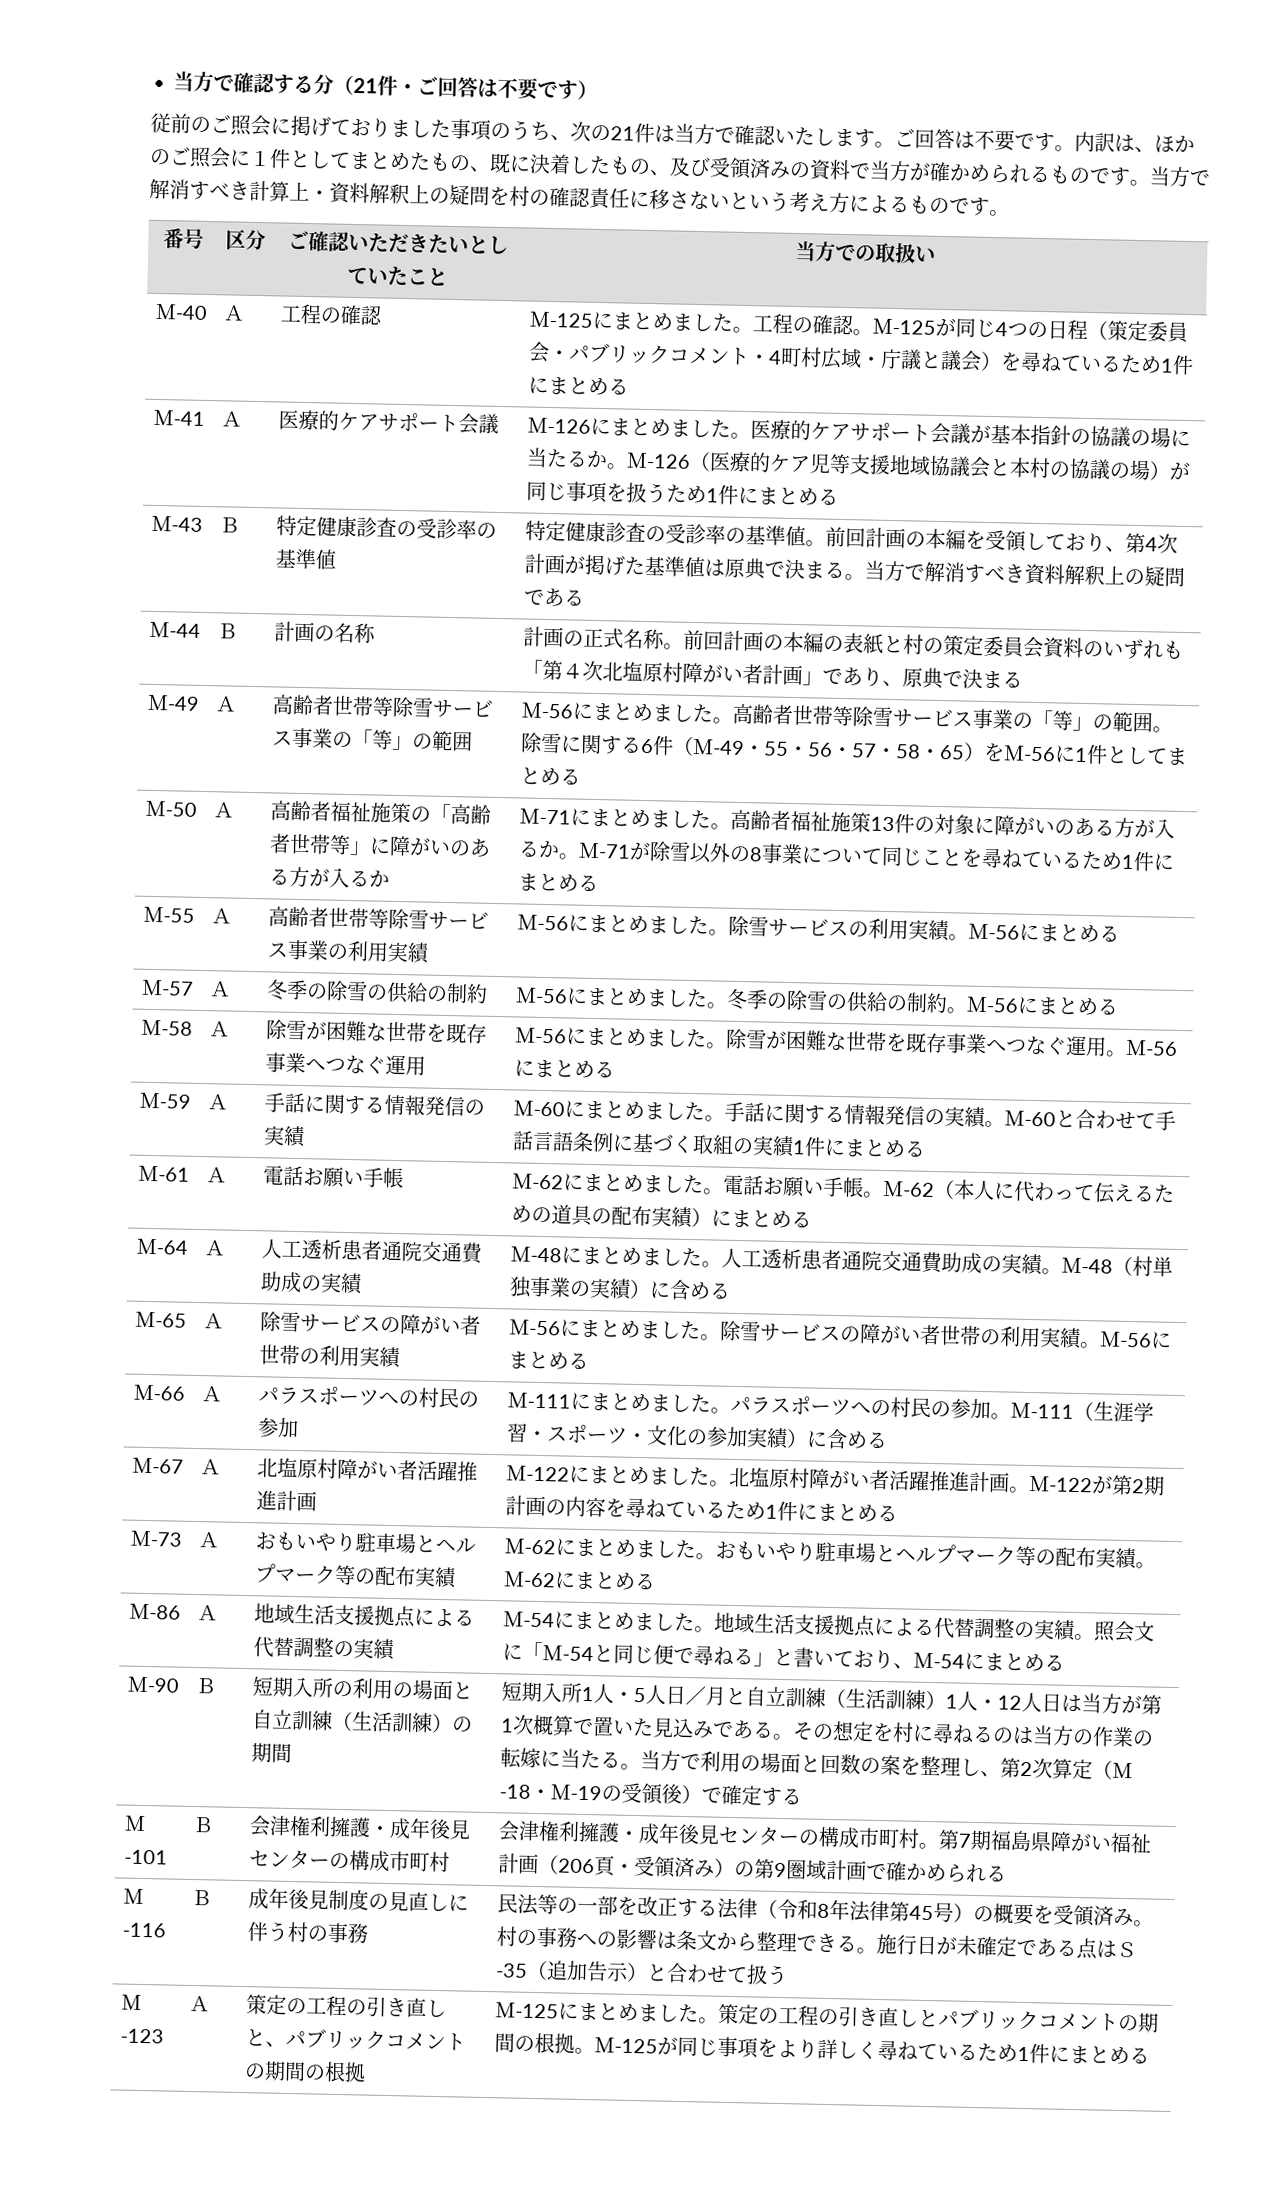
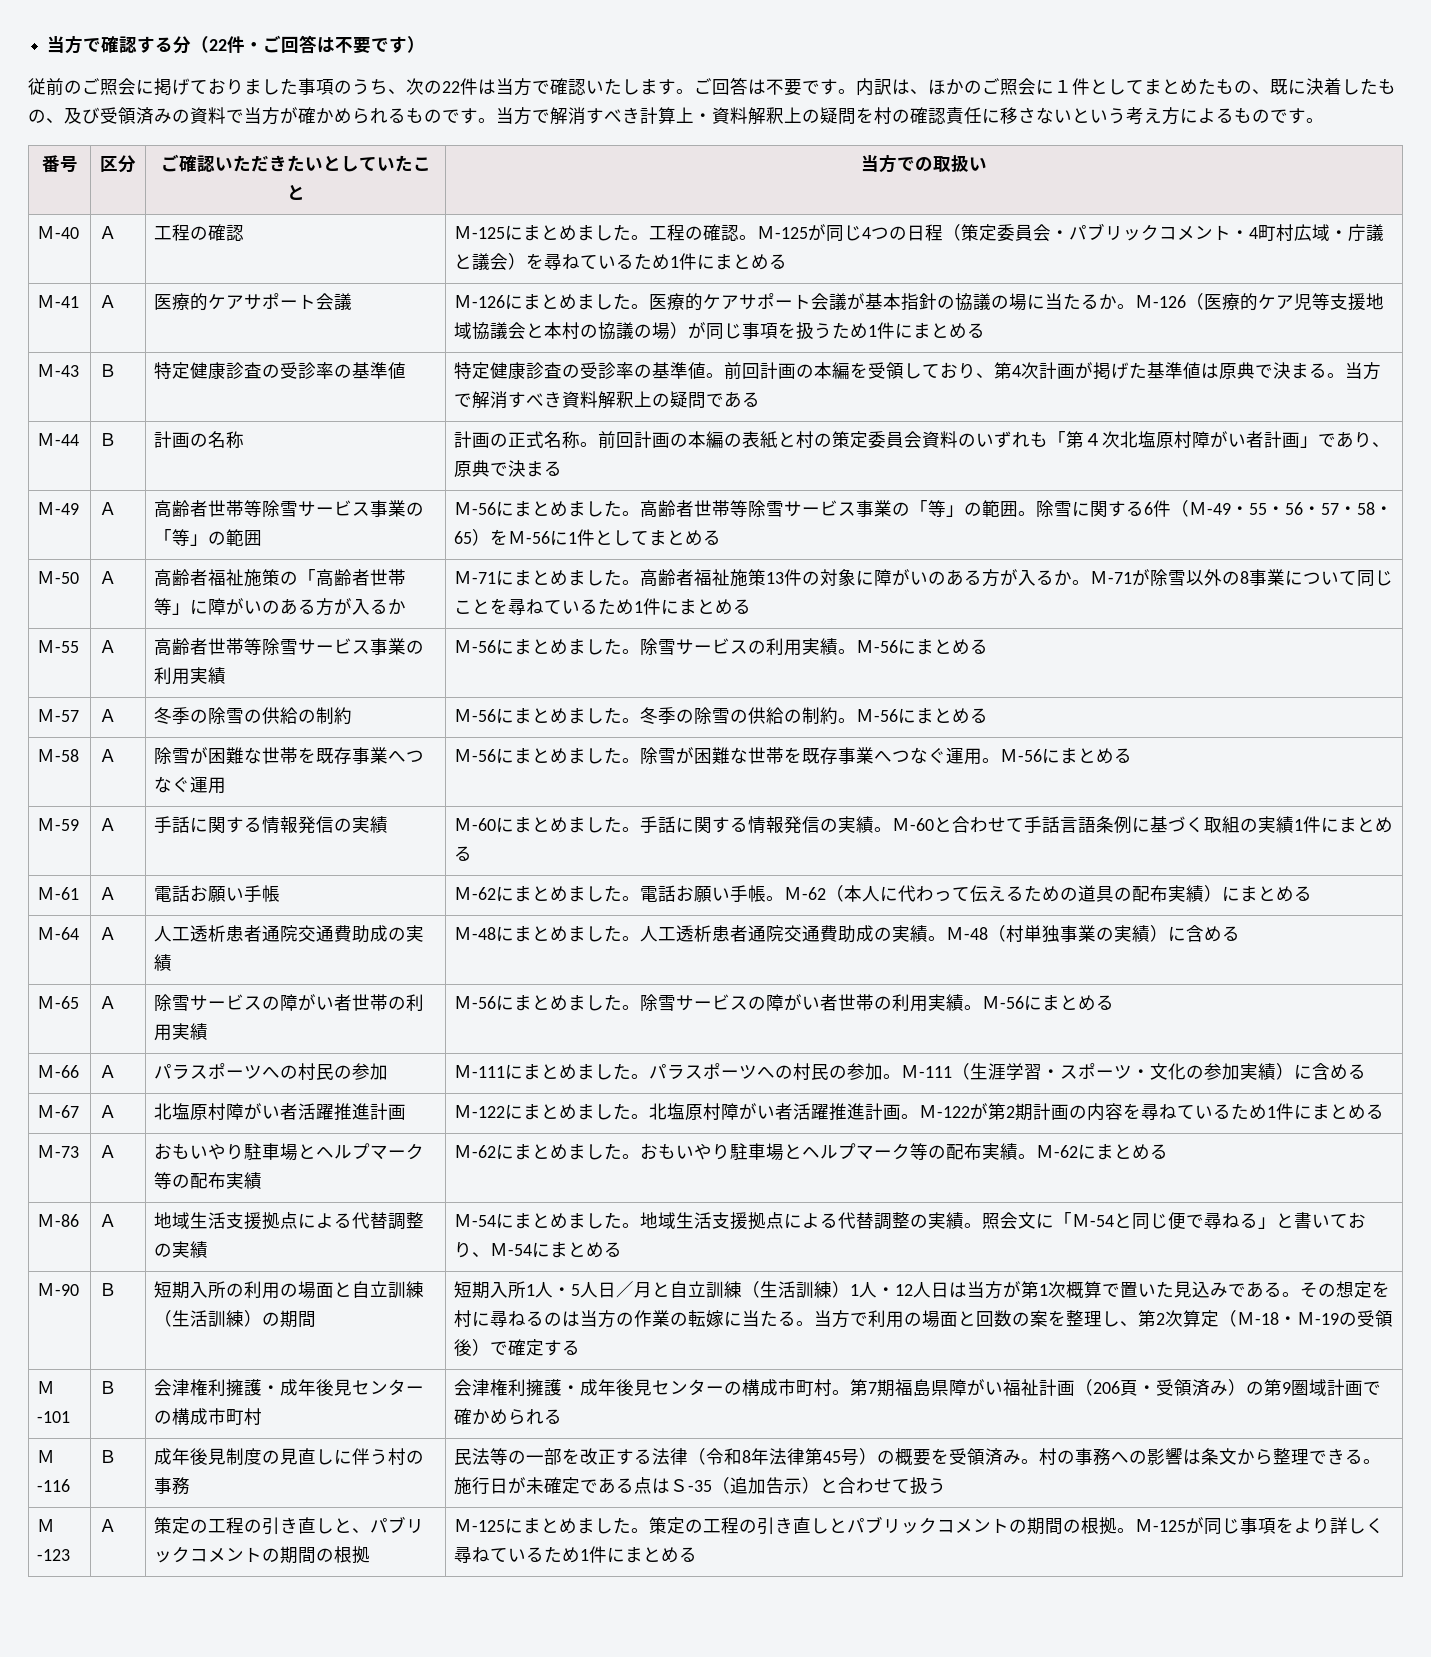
- 当方で確認する分（21件・ご回答は不要です）
+ 当方で確認する分（22件・ご回答は不要です）
- 従前のご照会に掲げておりました事項のうち、次の21件は当方で確認いたします。
+ 従前のご照会に掲げておりました事項のうち、次の22件は当方で確認いたします。

